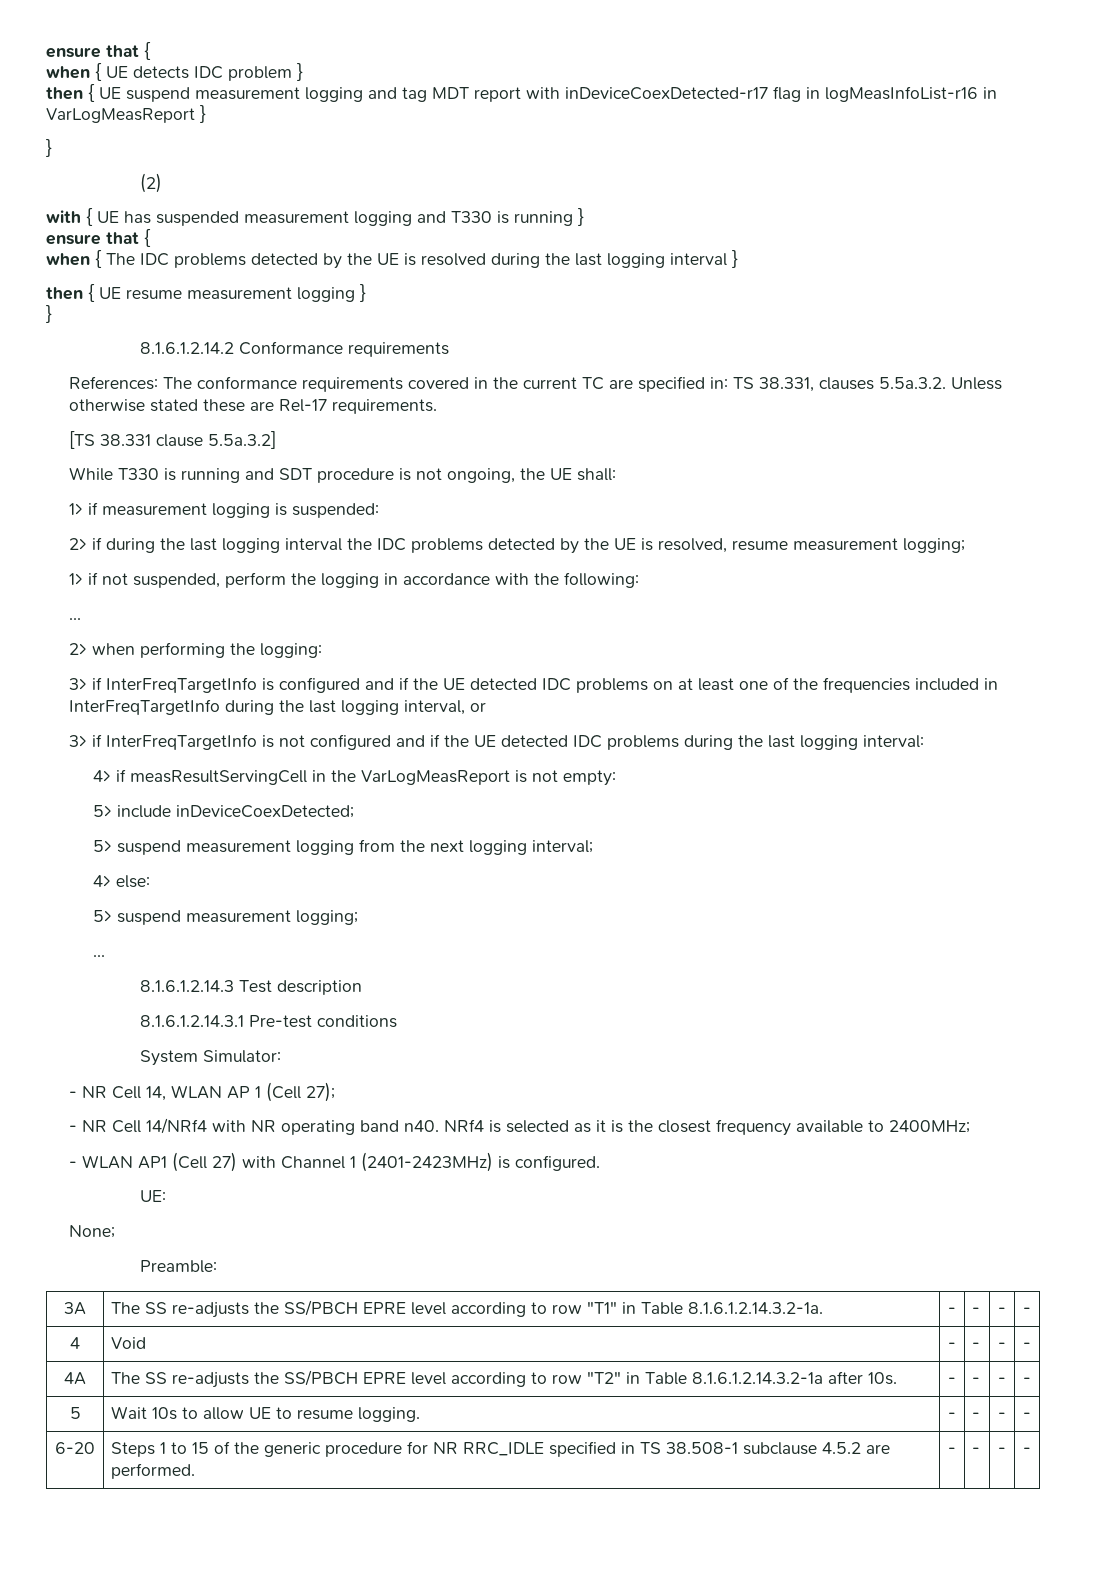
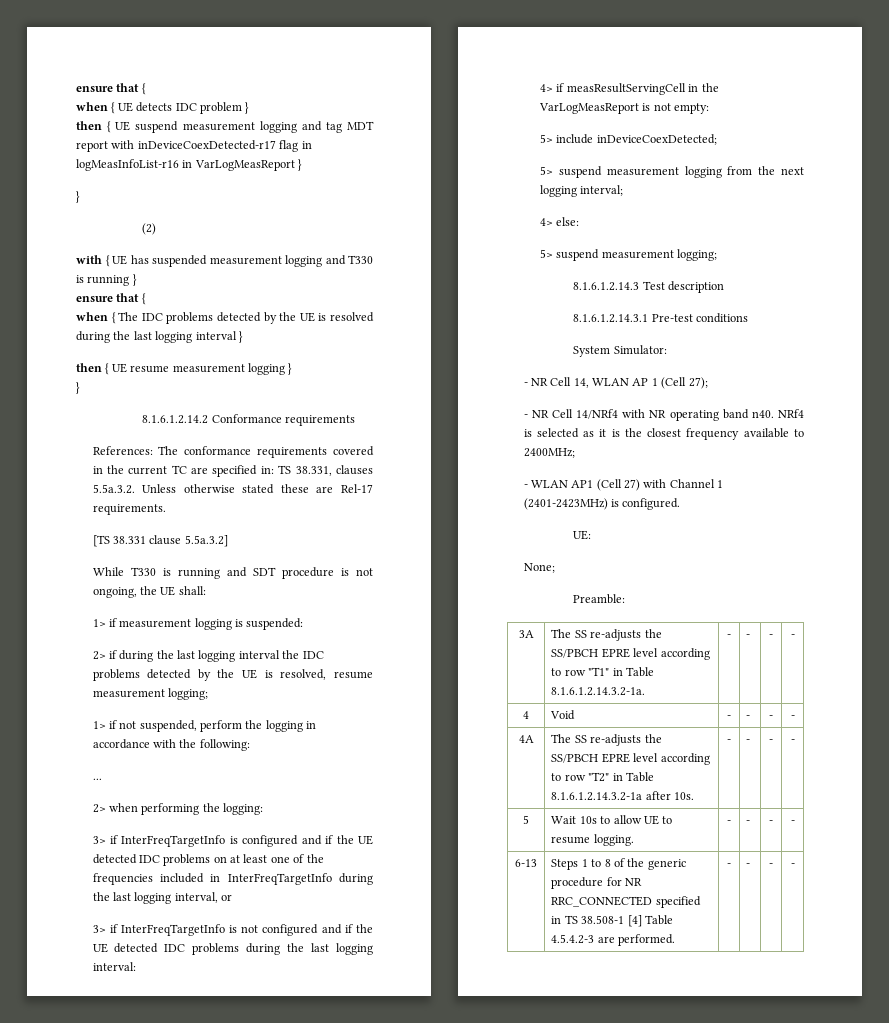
  5> suspend measurement logging;
- ...
- 6-20 | Steps 1 to 15 of the generic procedure for NR RRC_IDLE specified in TS 38.508-1 subclause 4.5.2 are performed. | - | - | - | -
+ 6-13 | Steps 1 to 8 of the generic procedure for NR RRC_CONNECTED specified in TS 38.508-1 [4] Table 4.5.4.2-3 are performed. | - | - | - | -

